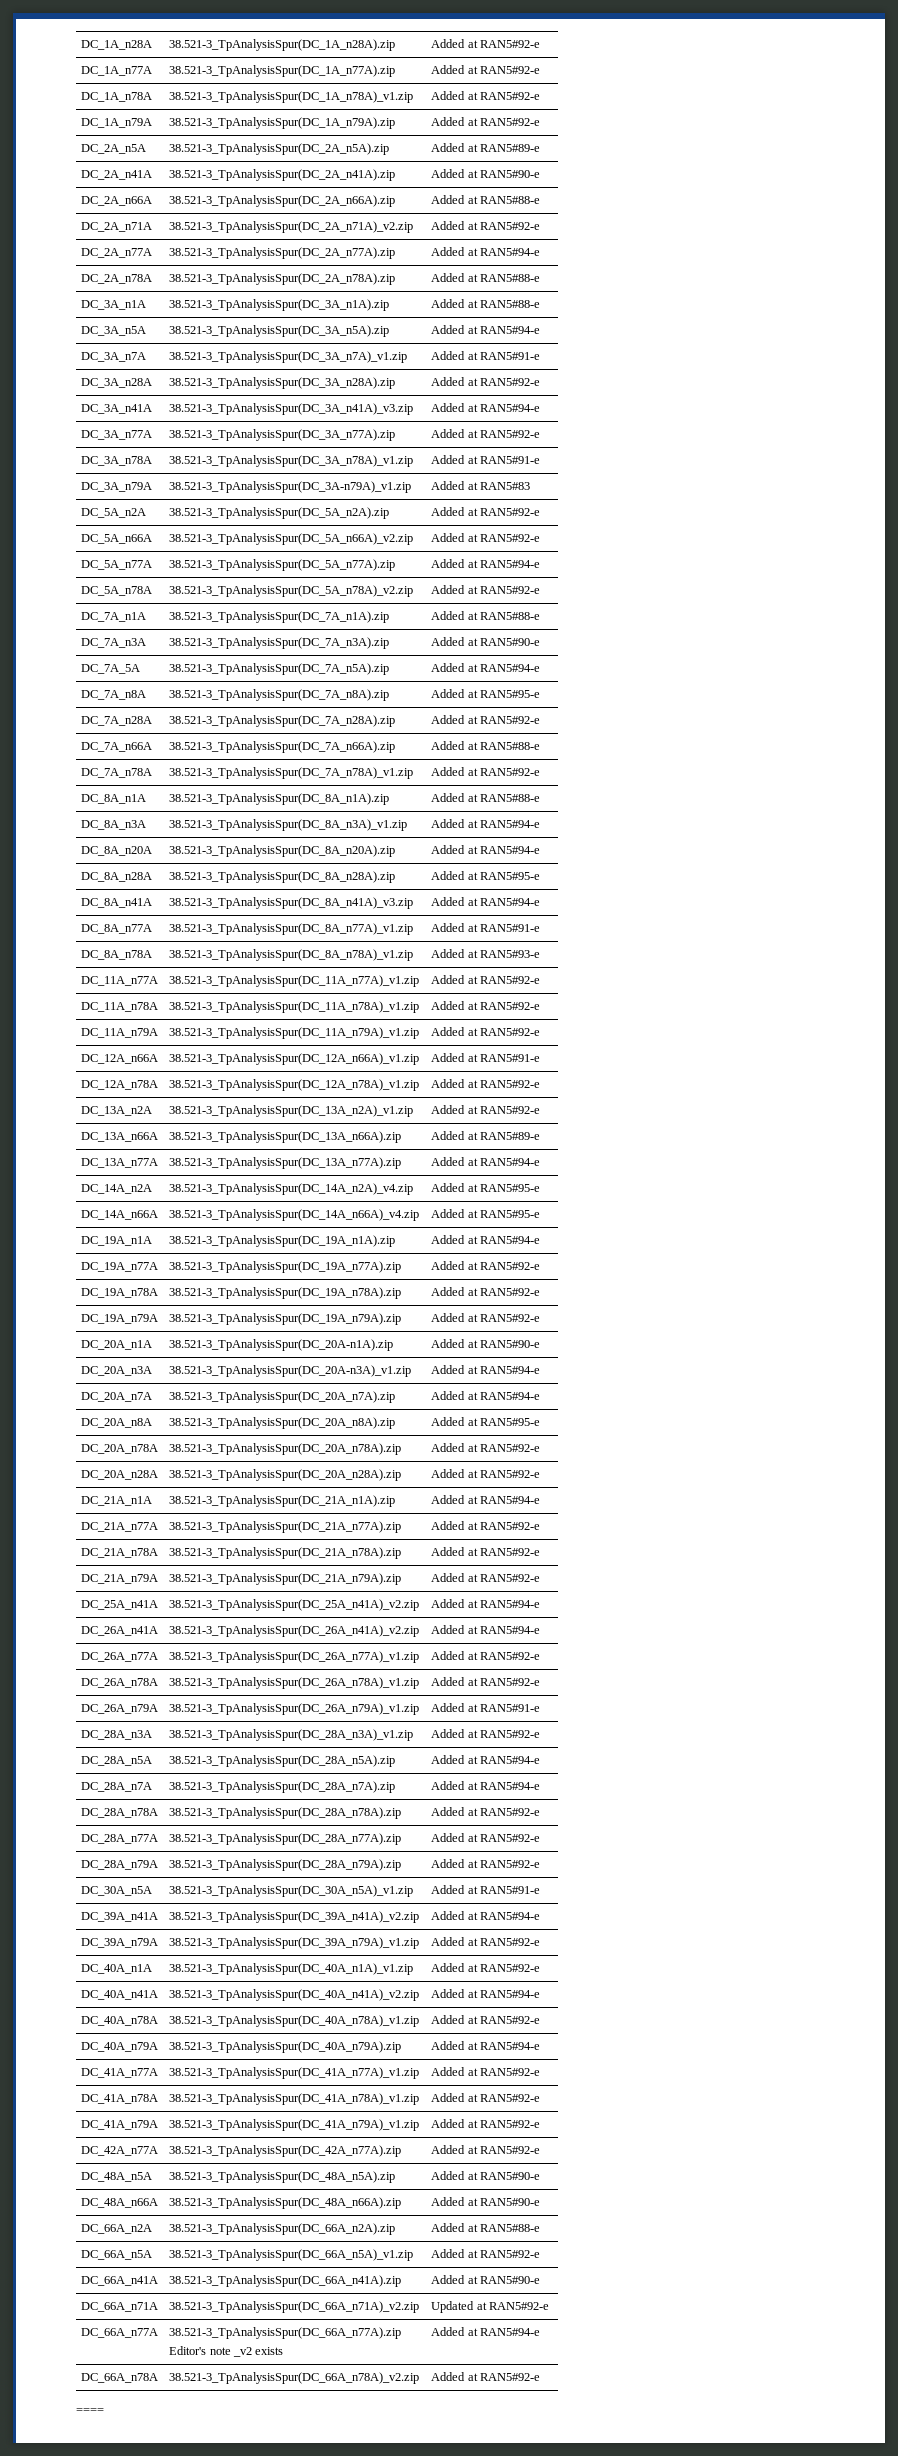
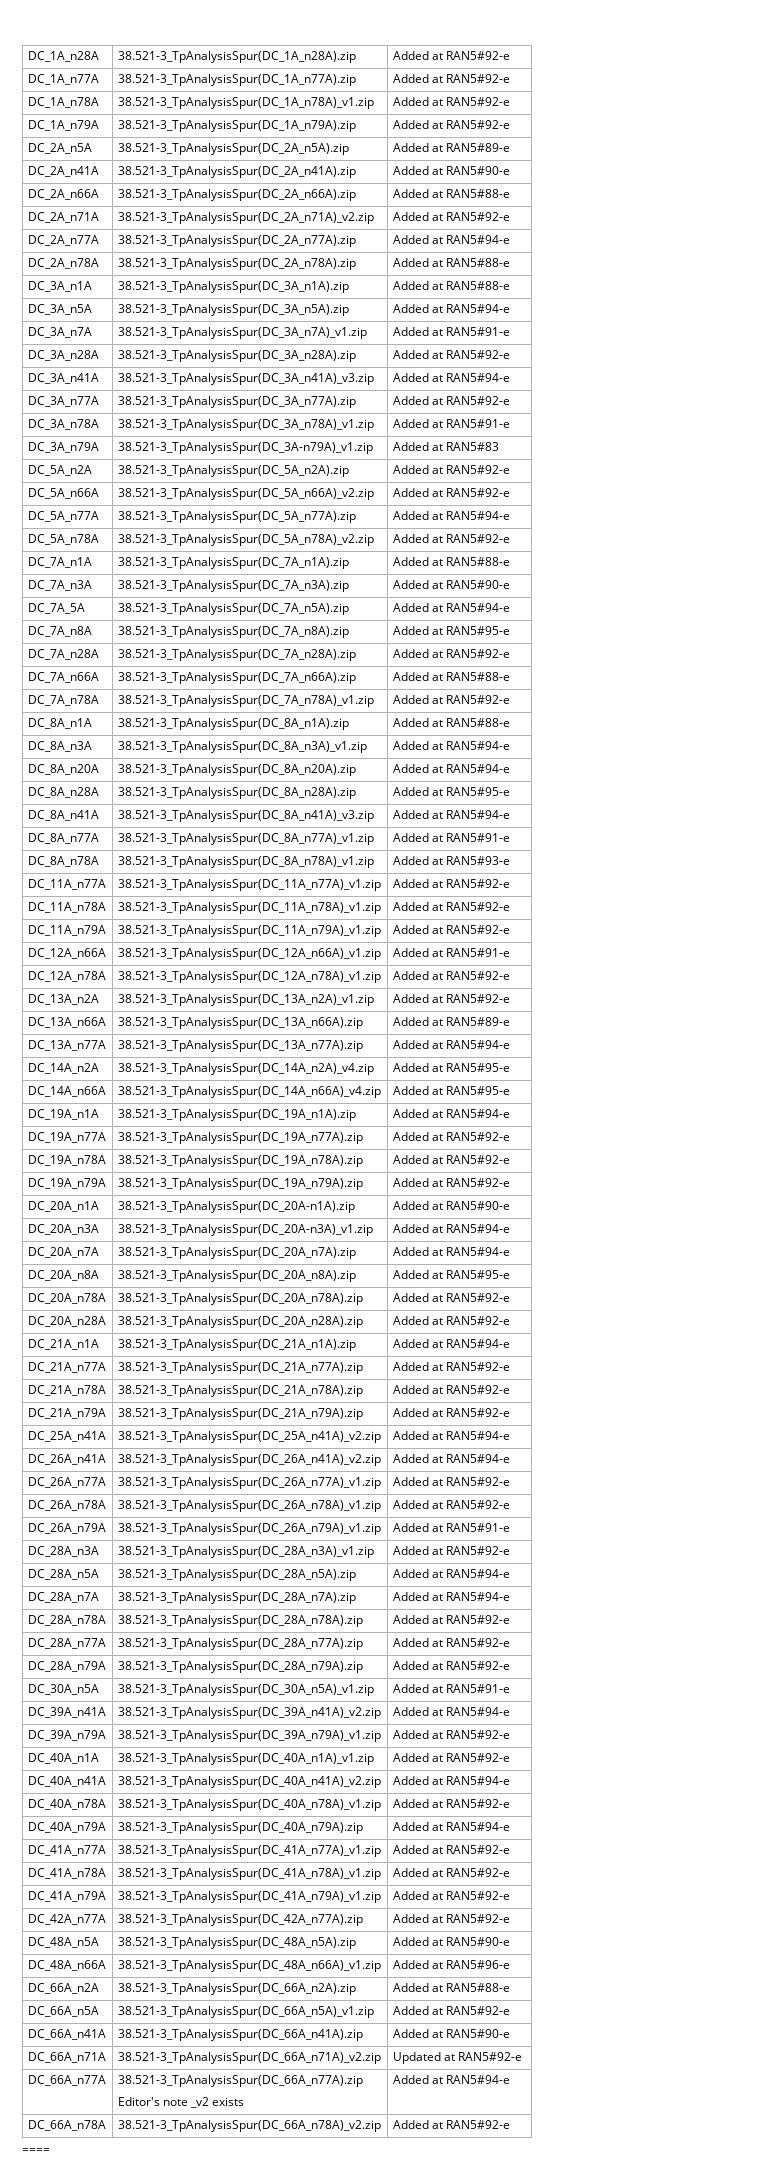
- DC_48A_n66A | 38.521-3_TpAnalysisSpur(DC_48A_n66A).zip | Added at RAN5#90-e
+ DC_48A_n66A | 38.521-3_TpAnalysisSpur(DC_48A_n66A)_v1.zip | Added at RAN5#96-e

